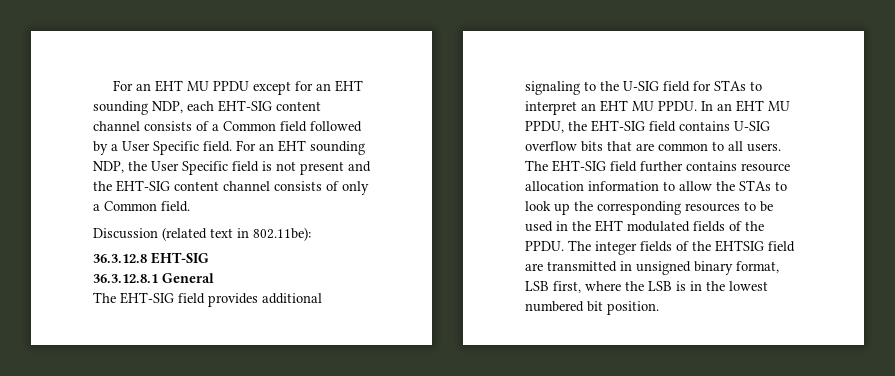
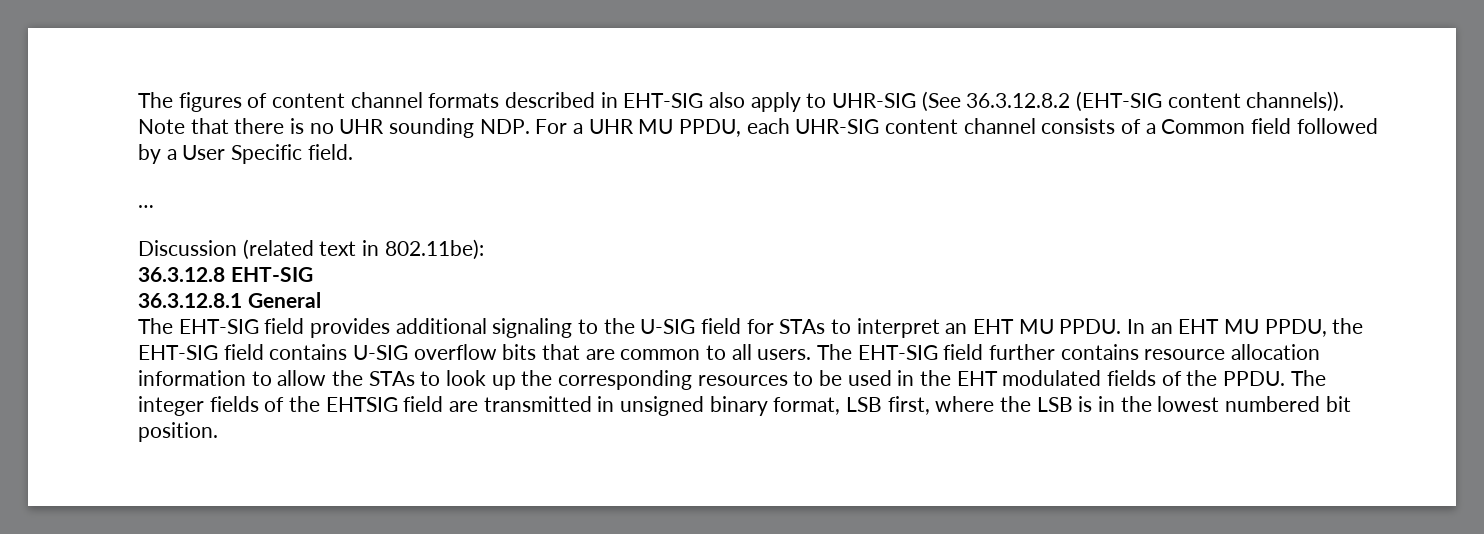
- For an EHT MU PPDU except for an EHT sounding NDP, each EHT-SIG content channel consists of a Common field followed by a User Specific field. For an EHT sounding NDP, the User Specific field is not present and the EHT-SIG content channel consists of only a Common field.
+ The figures of content channel formats described in EHT-SIG also apply to UHR-SIG (See 36.3.12.8.2 (EHT-SIG content channels)). Note that there is no UHR sounding NDP. For a UHR MU PPDU, each UHR-SIG content channel consists of a Common field followed by a User Specific field.
+ …

